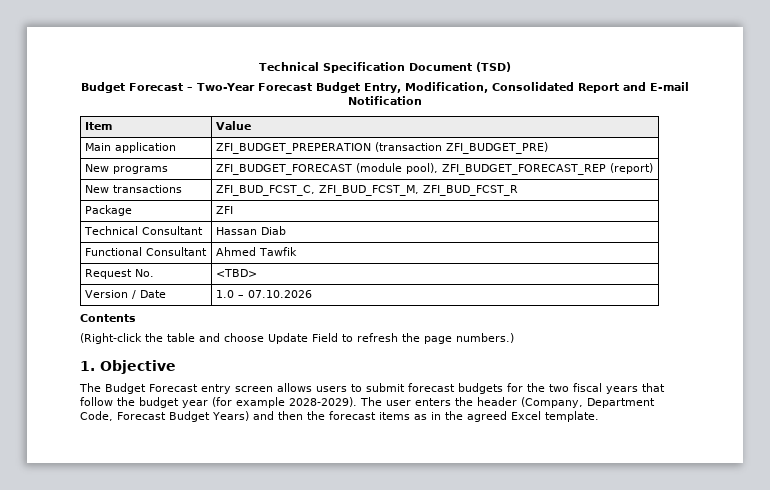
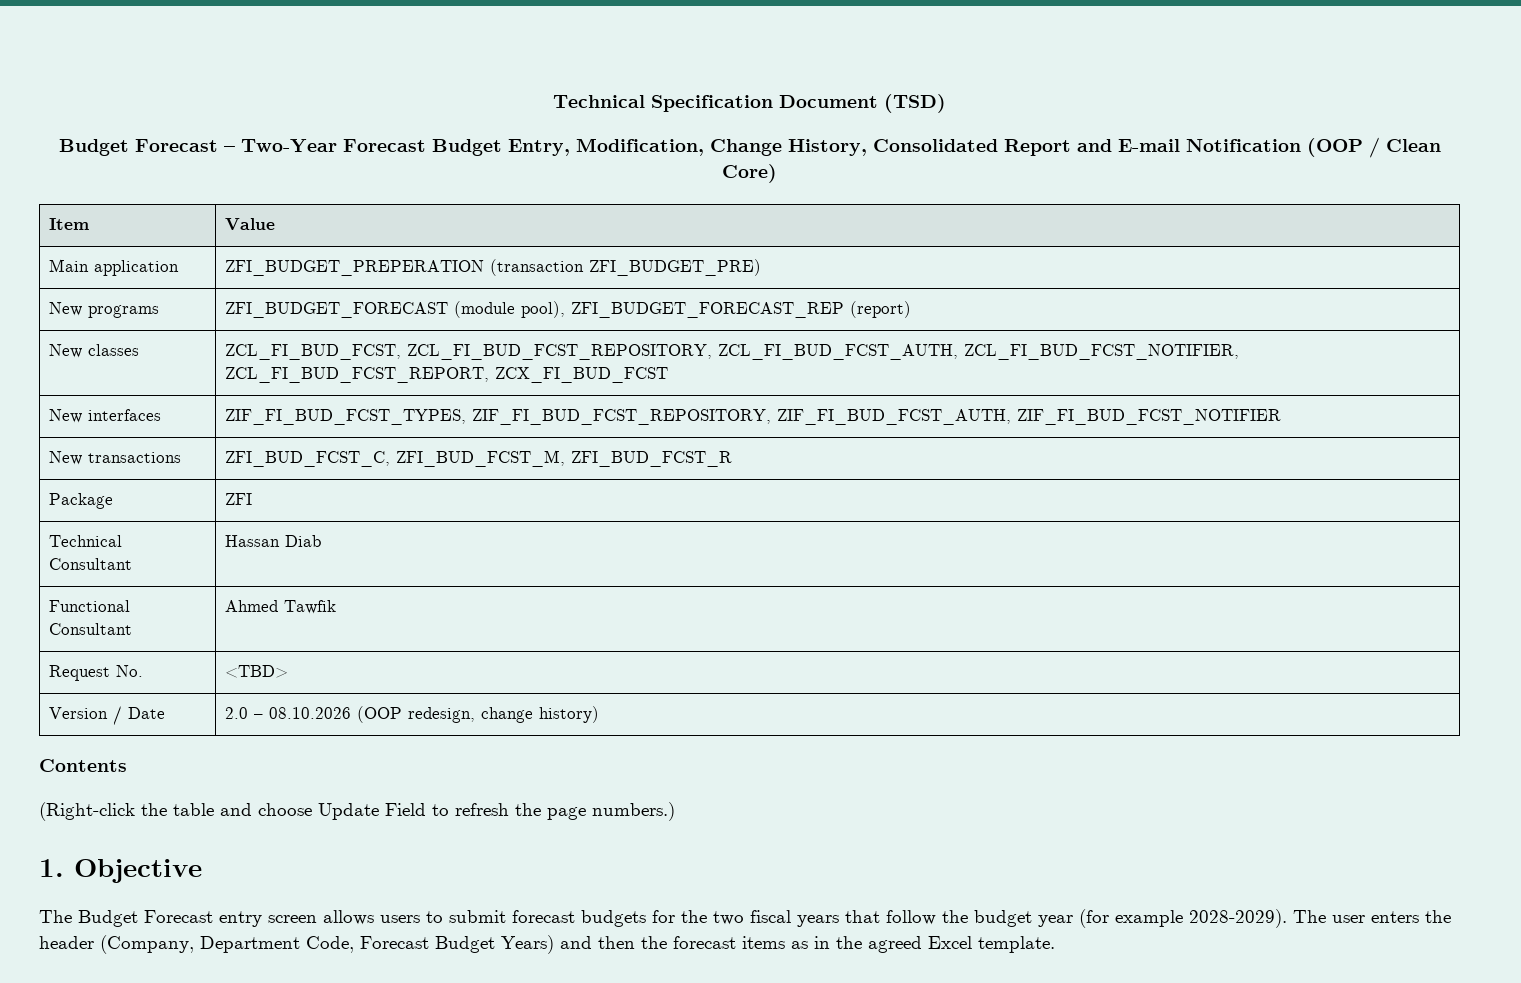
- Budget Forecast – Two-Year Forecast Budget Entry, Modification, Consolidated Report and E-mail Notification
+ Budget Forecast – Two-Year Forecast Budget Entry, Modification, Change History, Consolidated Report and E-mail Notification (OOP / Clean Core)
+ New classes | ZCL_FI_BUD_FCST, ZCL_FI_BUD_FCST_REPOSITORY, ZCL_FI_BUD_FCST_AUTH, ZCL_FI_BUD_FCST_NOTIFIER, ZCL_FI_BUD_FCST_REPORT, ZCX_FI_BUD_FCST
+ New interfaces | ZIF_FI_BUD_FCST_TYPES, ZIF_FI_BUD_FCST_REPOSITORY, ZIF_FI_BUD_FCST_AUTH, ZIF_FI_BUD_FCST_NOTIFIER
- Version / Date | 1.0 – 07.10.2026
+ Version / Date | 2.0 – 08.10.2026 (OOP redesign, change history)

